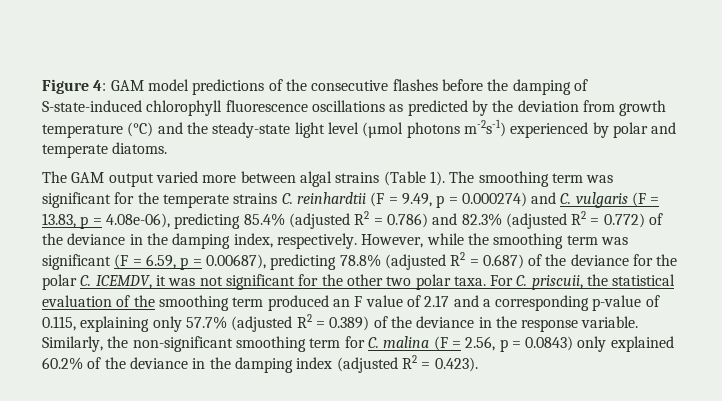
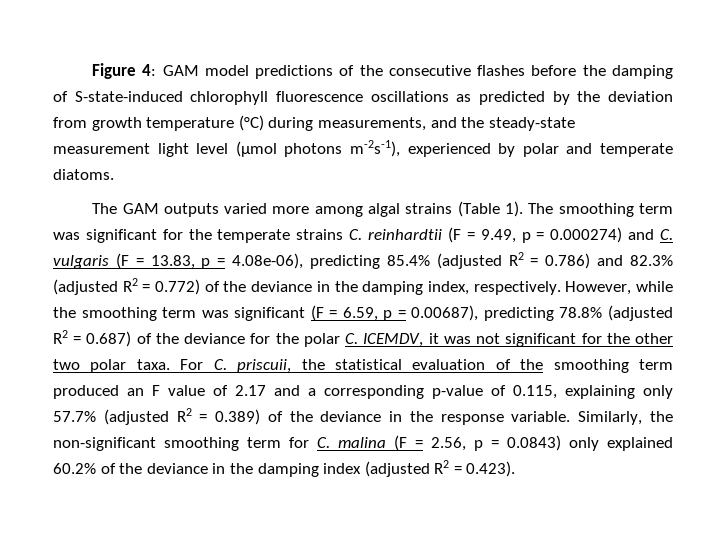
- Figure 4: GAM model predictions of the consecutive flashes before the damping of S-state-induced chlorophyll fluorescence oscillations as predicted by the deviation from growth temperature (°C) and the steady-state light level (µmol photons m-2s-1) experienced by polar and temperate diatoms.
+ Figure 4: GAM model predictions of the consecutive flashes before the damping of S-state-induced chlorophyll fluorescence oscillations as predicted by the deviation from growth temperature (°C) during measurements, and the steady-state measurement light level (µmol photons m-2s-1), experienced by polar and temperate diatoms.
- The GAM output varied more between algal strains (Table 1).
+ The GAM outputs varied more among algal strains (Table 1).

